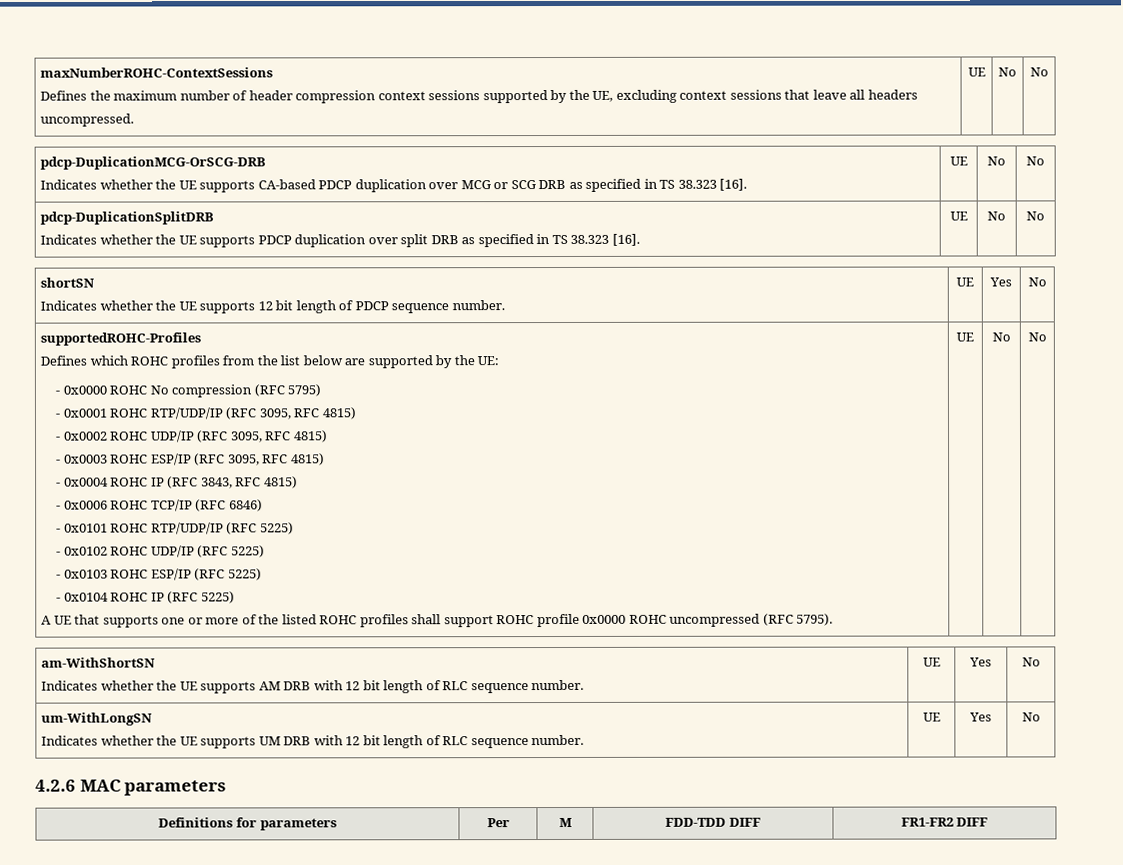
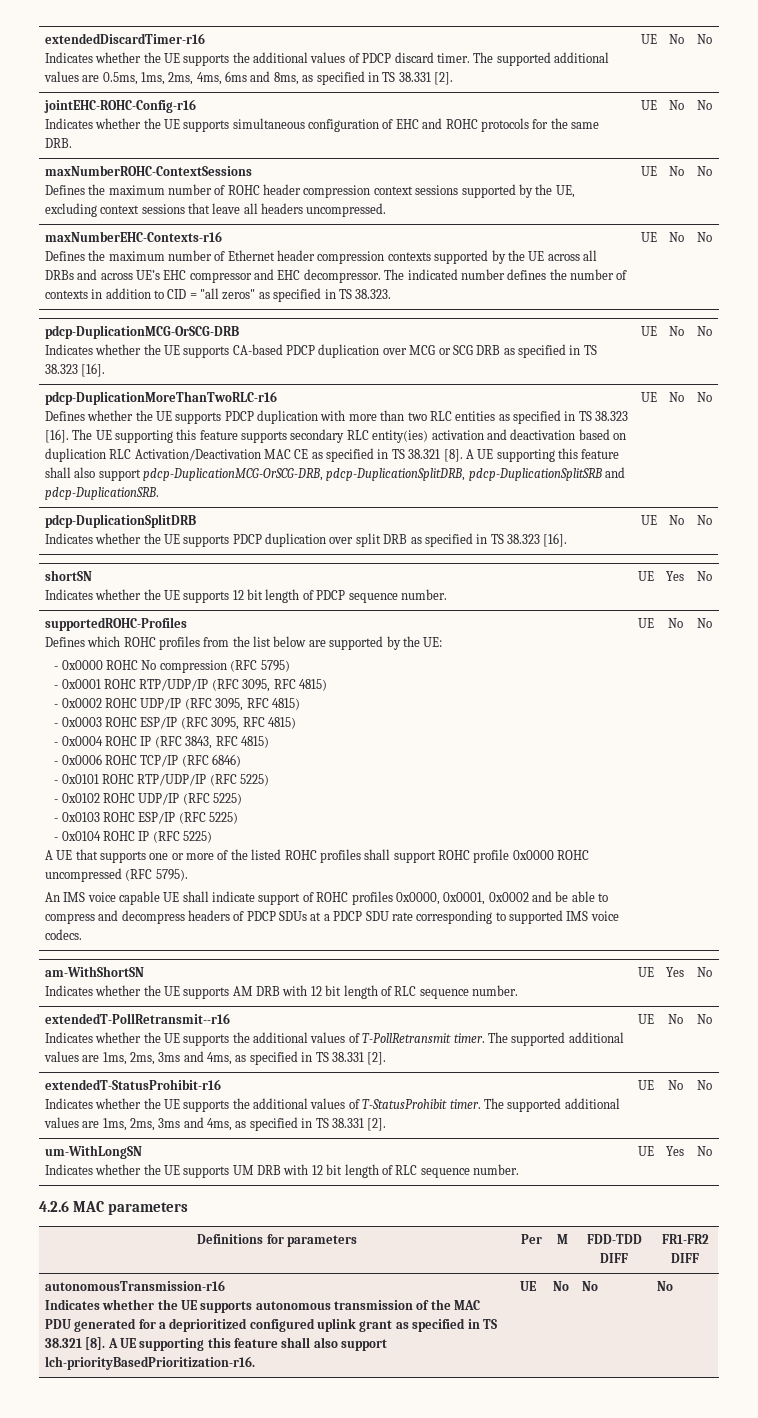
+ extendedDiscardTimer-r16
+ Indicates whether the UE supports the additional values of PDCP discard timer. The supported additional values are 0.5ms, 1ms, 2ms, 4ms, 6ms and 8ms, as specified in TS 38.331 [2]. | UE | No | No
+ jointEHC-ROHC-Config-r16
+ Indicates whether the UE supports simultaneous configuration of EHC and ROHC protocols for the same DRB. | UE | No | No
  maxNumberROHC-ContextSessions
- Defines the maximum number of header compression context sessions supported by the UE, excluding context sessions that leave all headers uncompressed. | UE | No | No
+ Defines the maximum number of ROHC header compression context sessions supported by the UE, excluding context sessions that leave all headers uncompressed. | UE | No | No
+ maxNumberEHC-Contexts-r16
+ Defines the maximum number of Ethernet header compression contexts supported by the UE across all DRBs and across UE’s EHC compressor and EHC decompressor. The indicated number defines the number of contexts in addition to CID = "all zeros" as specified in TS 38.323. | UE | No | No
+ pdcp-DuplicationMoreThanTwoRLC-r16
+ Defines whether the UE supports PDCP duplication with more than two RLC entities as specified in TS 38.323 [16]. The UE supporting this feature supports secondary RLC entity(ies) activation and deactivation based on duplication RLC Activation/Deactivation MAC CE as specified in TS 38.321 [8]. A UE supporting this feature shall also support pdcp-DuplicationMCG-OrSCG-DRB, pdcp-DuplicationSplitDRB, pdcp-DuplicationSplitSRB and pdcp-DuplicationSRB. | UE | No | No
+ An IMS voice capable UE shall indicate support of ROHC profiles 0x0000, 0x0001, 0x0002 and be able to compress and decompress headers of PDCP SDUs at a PDCP SDU rate corresponding to supported IMS voice codecs.
+ extendedT-PollRetransmit--r16
+ Indicates whether the UE supports the additional values of T-PollRetransmit timer. The supported additional values are 1ms, 2ms, 3ms and 4ms, as specified in TS 38.331 [2]. | UE | No | No
+ extendedT-StatusProhibit-r16
+ Indicates whether the UE supports the additional values of T-StatusProhibit timer. The supported additional values are 1ms, 2ms, 3ms and 4ms, as specified in TS 38.331 [2]. | UE | No | No
+ autonomousTransmission-r16
+ Indicates whether the UE supports autonomous transmission of the MAC PDU generated for a deprioritized configured uplink grant as specified in TS 38.321 [8]. A UE supporting this feature shall also support lch-priorityBasedPrioritization-r16. | UE | No | No | No

